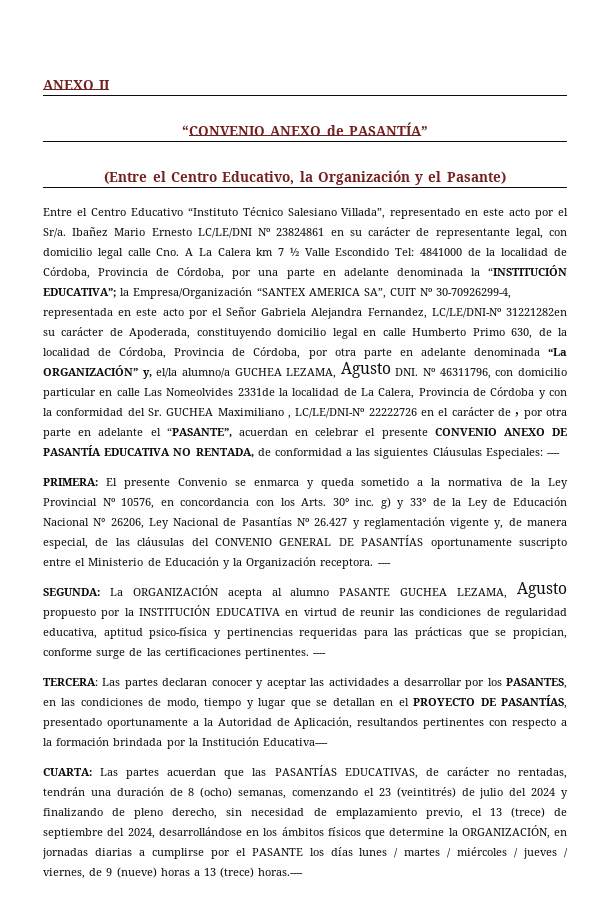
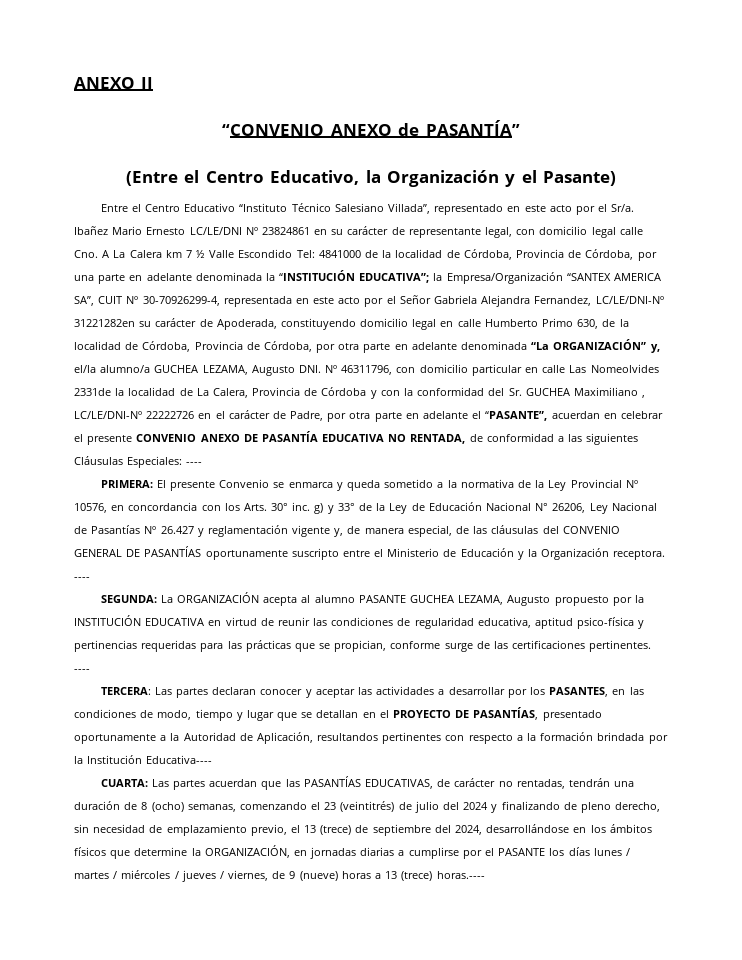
- la Empresa/Organización “SANTEX AMERICA SA”, CUIT Nº 30-70926299-4, representada en este acto por el Señor Gabriela Alejandra Fernandez, LC/LE/DNI-Nº 31221282en su carácter de Apoderada, constituyendo domicilio legal en calle Humberto Primo 630, de la localidad de Córdoba, Provincia de Córdoba, por otra parte en adelante denominada “La ORGANIZACIÓN” y, el/la alumno/a GUCHEA LEZAMA, Agusto DNI. Nº 46311796, con domicilio particular en calle Las Nomeolvides 2331de la localidad de La Calera, Provincia de Córdoba y con la conformidad del Sr. GUCHEA Maximiliano , LC/LE/DNI-Nº 22222726 en el carácter de , por otra parte en adelante el “PASANTE”, acuerdan en celebrar el presente CONVENIO ANEXO DE PASANTÍA EDUCATIVA NO RENTADA, de conformidad a las siguientes Cláusulas Especiales:
+ la Empresa/Organización “SANTEX AMERICA SA”, CUIT Nº 30-70926299-4, representada en este acto por el Señor Gabriela Alejandra Fernandez, LC/LE/DNI-Nº 31221282en su carácter de Apoderada, constituyendo domicilio legal en calle Humberto Primo 630, de la localidad de Córdoba, Provincia de Córdoba, por otra parte en adelante denominada “La ORGANIZACIÓN” y, el/la alumno/a GUCHEA LEZAMA, Augusto DNI. Nº 46311796, con domicilio particular en calle Las Nomeolvides 2331de la localidad de La Calera, Provincia de Córdoba y con la conformidad del Sr. GUCHEA Maximiliano , LC/LE/DNI-Nº 22222726 en el carácter de Padre, por otra parte en adelante el “PASANTE”, acuerdan en celebrar el presente CONVENIO ANEXO DE PASANTÍA EDUCATIVA NO RENTADA, de conformidad a las siguientes Cláusulas Especiales:
- SEGUNDA: La ORGANIZACIÓN acepta al alumno PASANTE GUCHEA LEZAMA, Agusto propuesto por la INSTITUCIÓN EDUCATIVA en virtud de reunir las condiciones de regularidad educativa, aptitud psico-física y pertinencias requeridas para las prácticas que se propician, conforme surge de las certificaciones pertinentes.
+ SEGUNDA: La ORGANIZACIÓN acepta al alumno PASANTE GUCHEA LEZAMA, Augusto propuesto por la INSTITUCIÓN EDUCATIVA en virtud de reunir las condiciones de regularidad educativa, aptitud psico-física y pertinencias requeridas para las prácticas que se propician, conforme surge de las certificaciones pertinentes.

